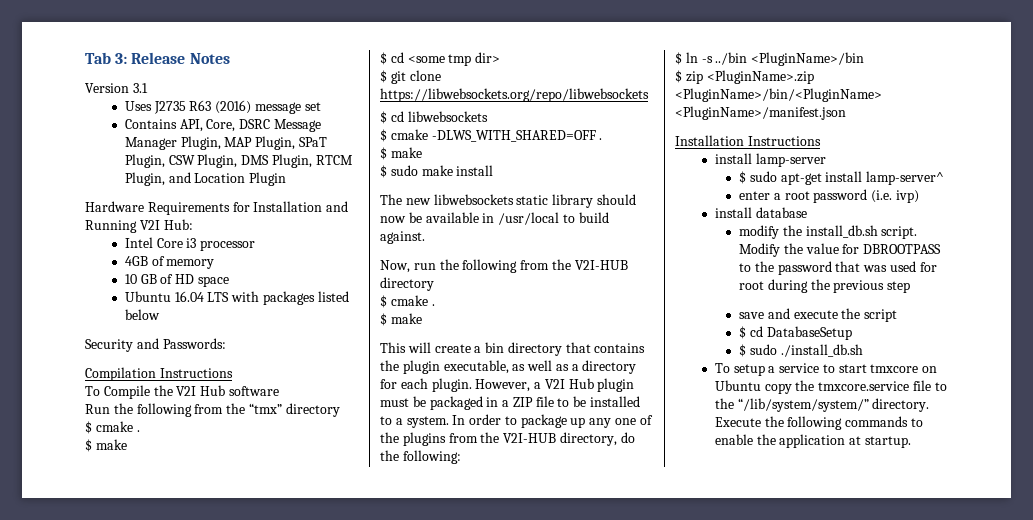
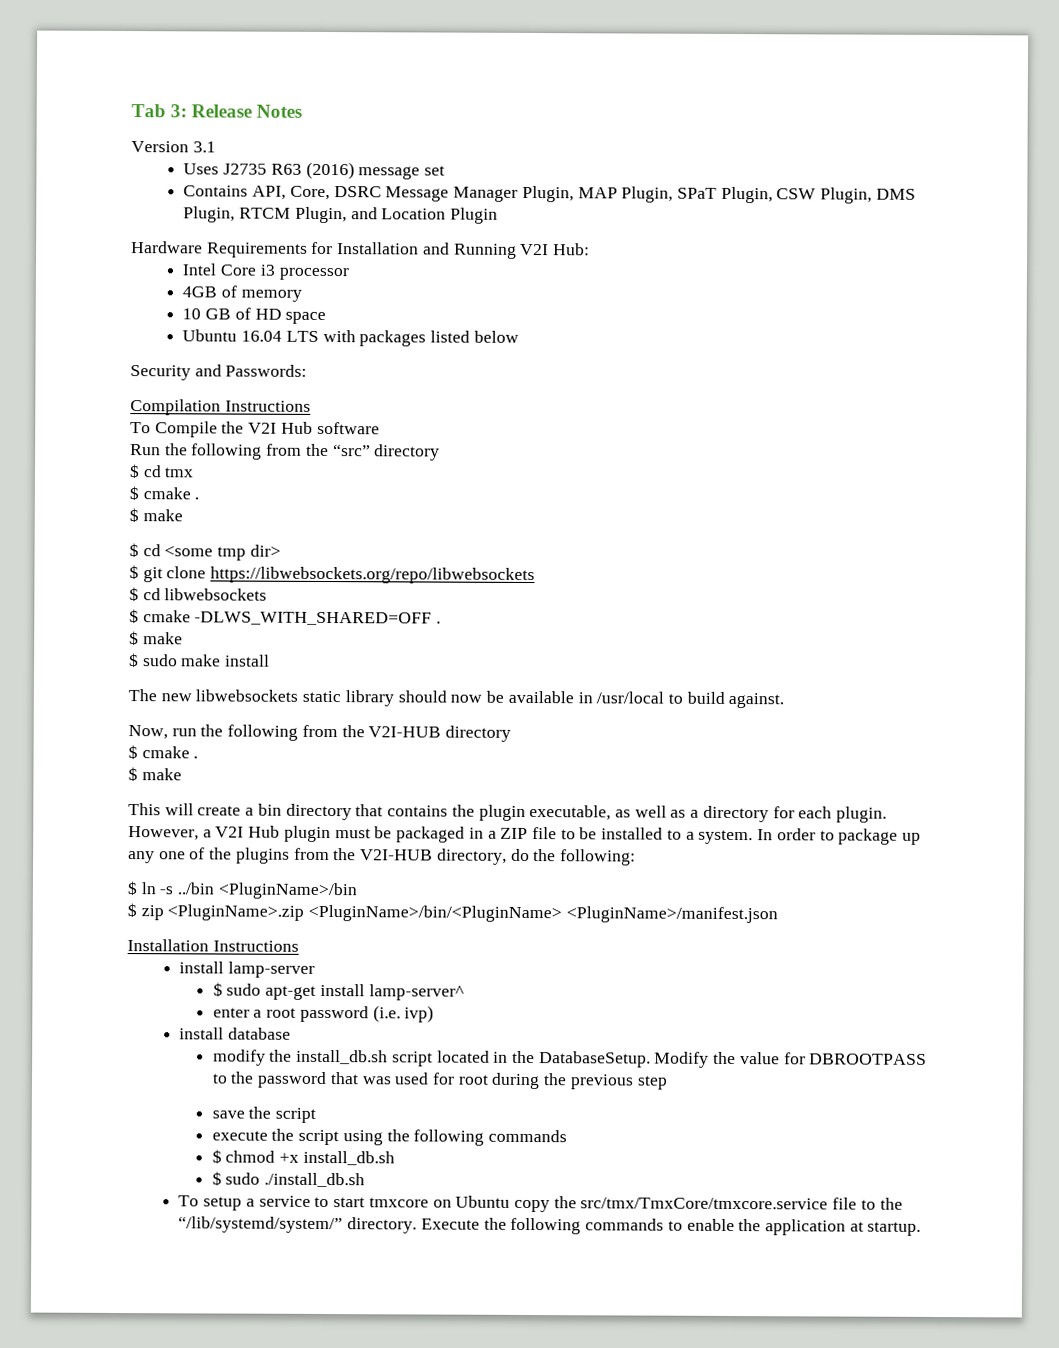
- Run the following from the “tmx” directory
+ Run the following from the “src” directory
+ $ cd tmx
- modify the install_db.sh script.
+ modify the install_db.sh script located in the DatabaseSetup.
- save and execute the script
- $ cd DatabaseSetup
+ save the script
+ execute the script using the following commands
+ $ chmod +x install_db.sh
- To setup a service to start tmxcore on Ubuntu copy the tmxcore.service file to the “/lib/system/system/” directory.
+ To setup a service to start tmxcore on Ubuntu copy the src/tmx/TmxCore/tmxcore.service file to the “/lib/systemd/system/” directory.

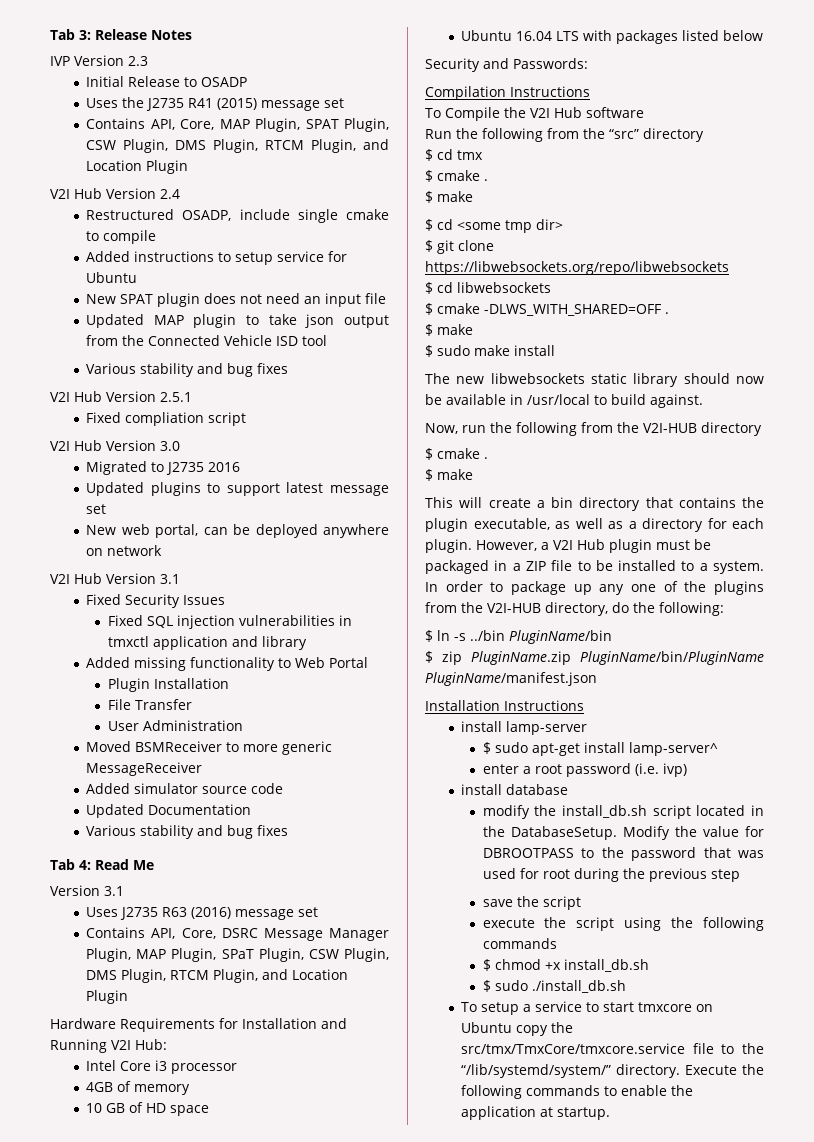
+ IVP Version 2.3
+ Initial Release to OSADP
+ Uses the J2735 R41 (2015) message set
+ Contains API, Core, MAP Plugin, SPAT Plugin, CSW Plugin, DMS Plugin, RTCM Plugin, and Location Plugin
+ V2I Hub Version 2.4
+ Restructured OSADP, include single cmake to compile
+ Added instructions to setup service for Ubuntu
+ New SPAT plugin does not need an input file
+ Updated MAP plugin to take json output from the Connected Vehicle ISD tool
+ Various stability and bug fixes
+ V2I Hub Version 2.5.1
+ Fixed compliation script
+ V2I Hub Version 3.0
+ Migrated to J2735 2016
+ Updated plugins to support latest message set
+ New web portal, can be deployed anywhere on network
+ V2I Hub Version 3.1
+ Fixed Security Issues
+ Fixed SQL injection vulnerabilities in tmxctl application and library
+ Added missing functionality to Web Portal
+ Plugin Installation
+ File Transfer
+ User Administration
+ Moved BSMReceiver to more generic MessageReceiver
+ Added simulator source code
+ Updated Documentation
+ Various stability and bug fixes
+ Tab 4: Read Me
- $ ln -s ../bin <PluginName>/bin
+ $ ln -s ../bin PluginName/bin
- $ zip <PluginName>.zip <PluginName>/bin/<PluginName> <PluginName>/manifest.json
+ $ zip PluginName.zip PluginName/bin/PluginName PluginName/manifest.json

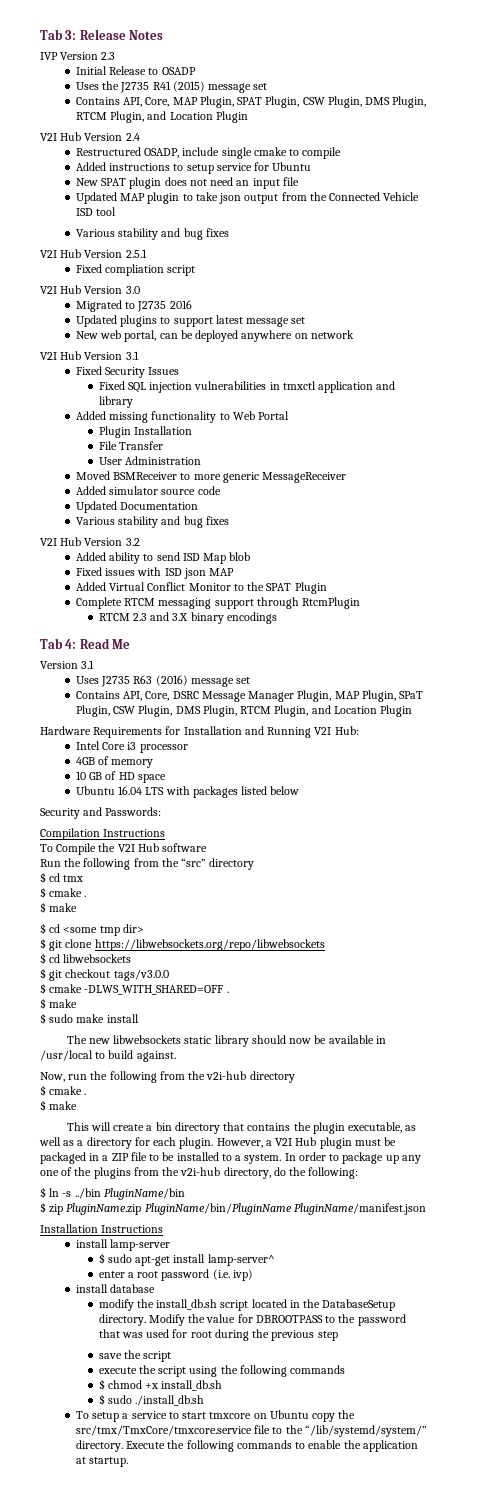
+ V2I Hub Version 3.2
+ Added ability to send ISD Map blob
+ Fixed issues with ISD json MAP
+ Added Virtual Conflict Monitor to the SPAT Plugin
+ Complete RTCM messaging support through RtcmPlugin
+ RTCM 2.3 and 3.X binary encodings
+ $ git checkout tags/v3.0.0
- Now, run the following from the V2I-HUB directory
+ Now, run the following from the v2i-hub directory
- In order to package up any one of the plugins from the V2I-HUB directory, do the following:
+ In order to package up any one of the plugins from the v2i-hub directory, do the following:
- modify the install_db.sh script located in the DatabaseSetup.
+ modify the install_db.sh script located in the DatabaseSetup directory.

